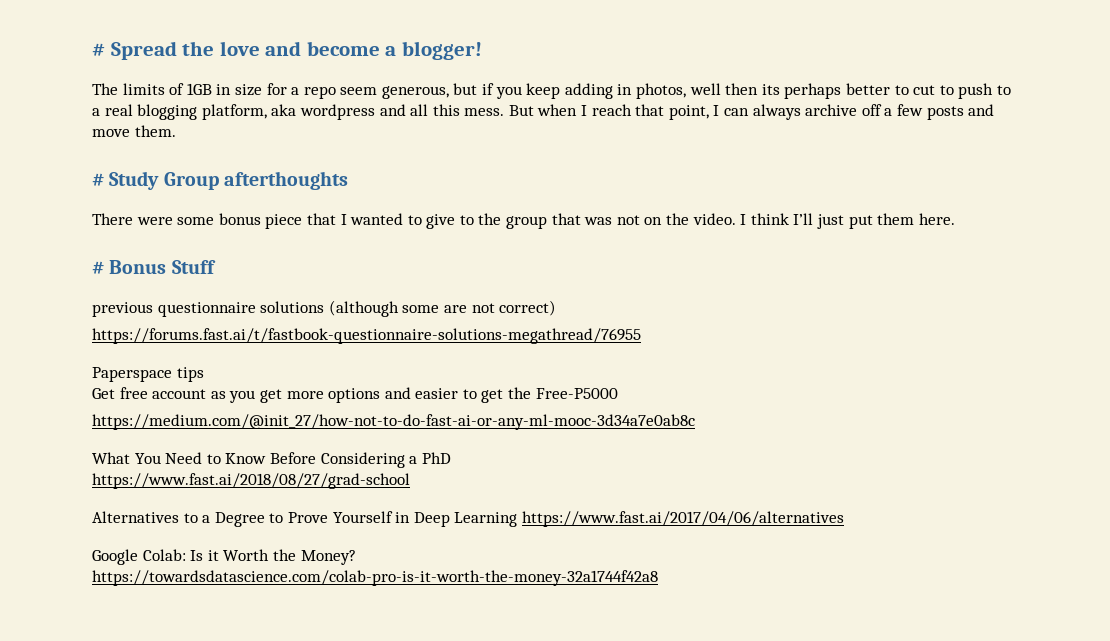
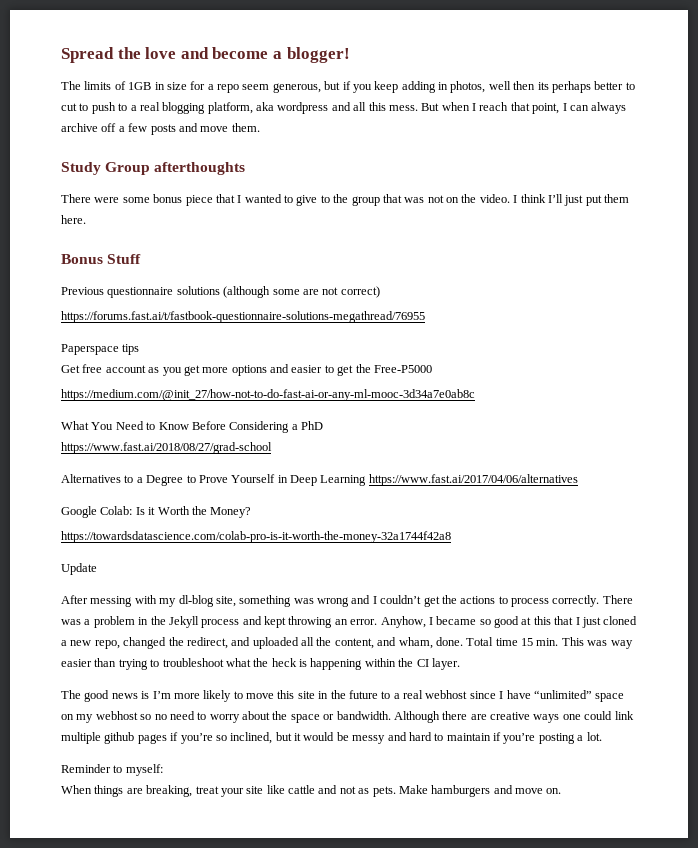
- # Spread the love and become a blogger!
+ Spread the love and become a blogger!
- # Study Group afterthoughts
+ Study Group afterthoughts
- # Bonus Stuff
+ Bonus Stuff
- previous questionnaire solutions (although some are not correct)
+ Previous questionnaire solutions (although some are not correct)
+ Update
+ After messing with my dl-blog site, something was wrong and I couldn’t get the actions to process correctly. There was a problem in the Jekyll process and kept throwing an error. Anyhow, I became so good at this that I just cloned a new repo, changed the redirect, and uploaded all the content, and wham, done. Total time 15 min. This was way easier than trying to troubleshoot what the heck is happening within the CI layer.
+ The good news is I’m more likely to move this site in the future to a real webhost since I have “unlimited” space on my webhost so no need to worry about the space or bandwidth. Although there are creative ways one could link multiple github pages if you’re so inclined, but it would be messy and hard to maintain if you’re posting a lot.
+ Reminder to myself:
+ When things are breaking, treat your site like cattle and not as pets. Make hamburgers and move on.

